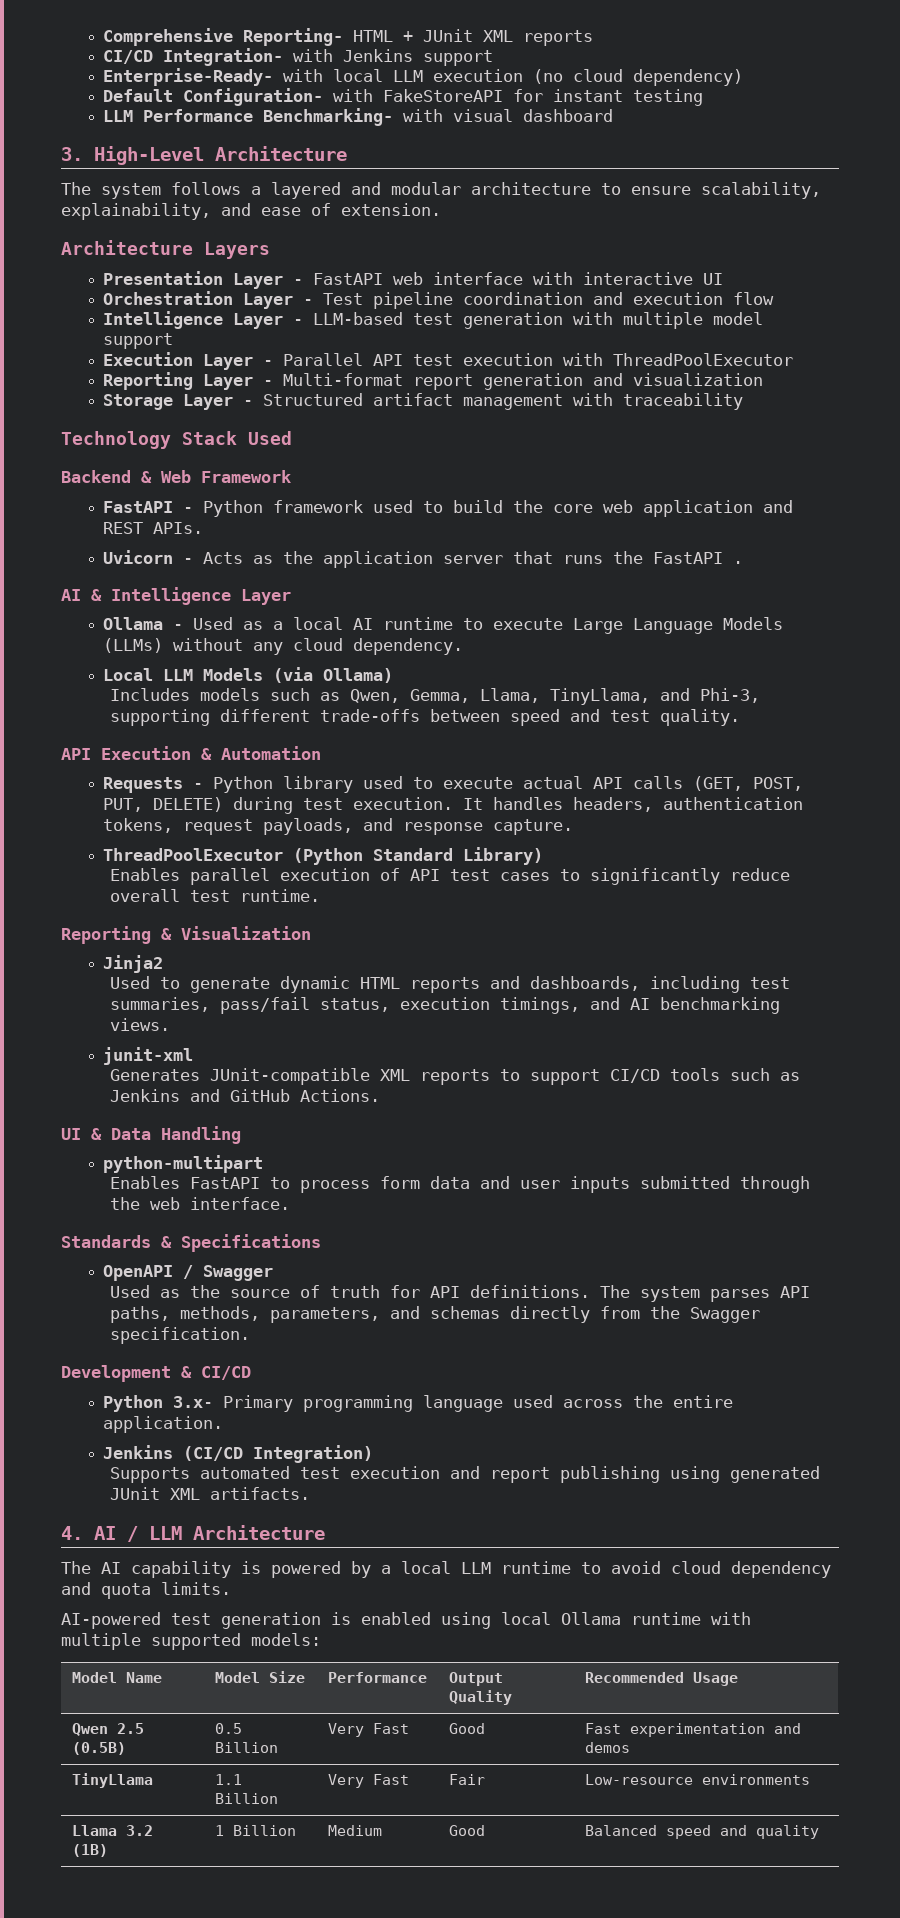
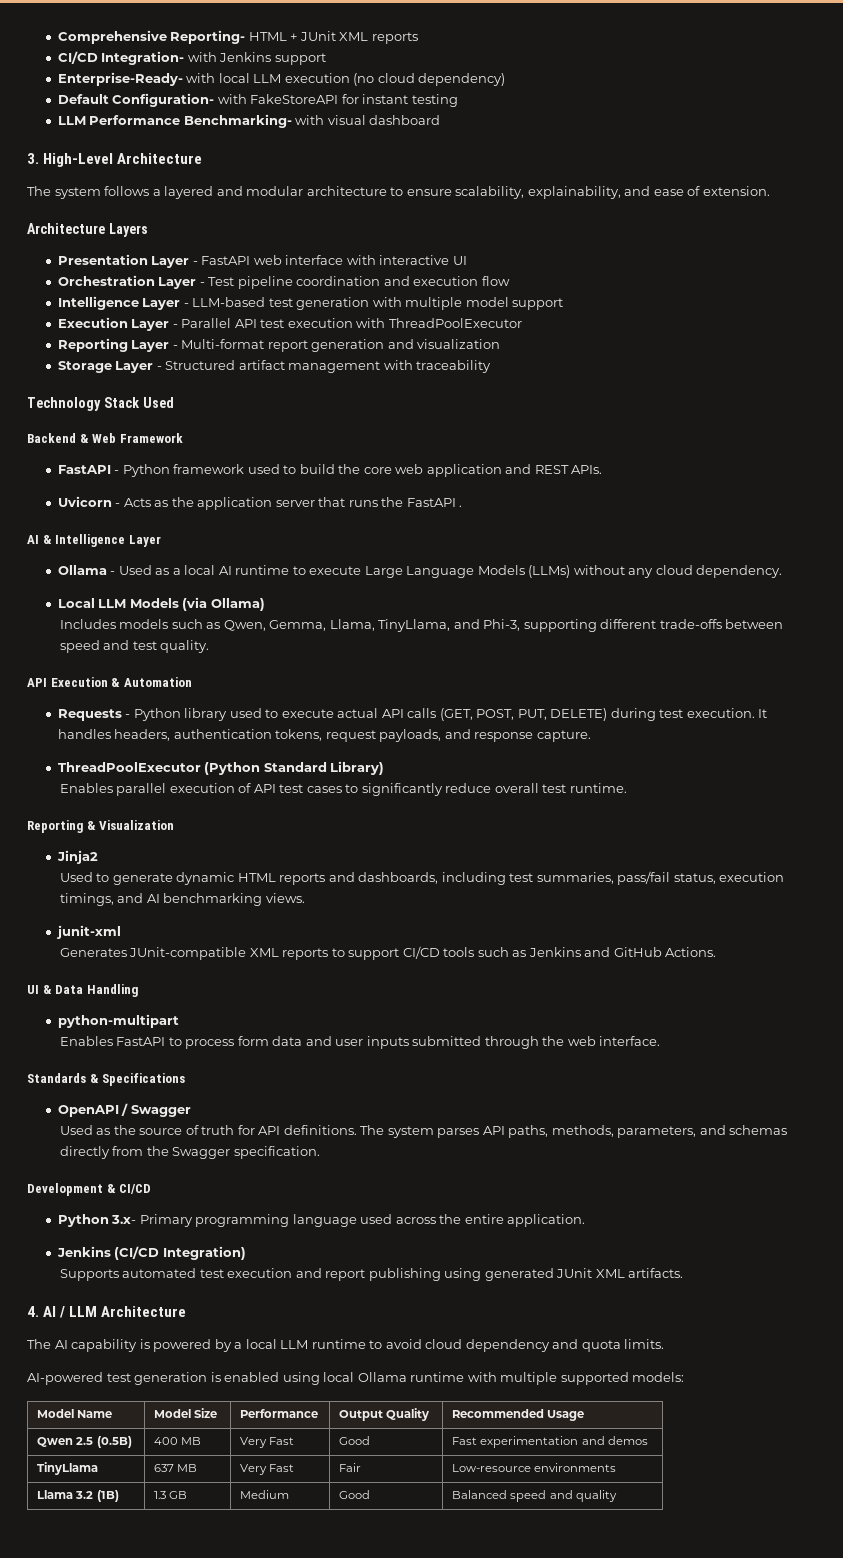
- Qwen 2.5 (0.5B) | 0.5 Billion | Very Fast | Good | Fast experimentation and demos
+ Qwen 2.5 (0.5B) | 400 MB | Very Fast | Good | Fast experimentation and demos
- TinyLlama | 1.1 Billion | Very Fast | Fair | Low-resource environments
+ TinyLlama | 637 MB | Very Fast | Fair | Low-resource environments
- Llama 3.2 (1B) | 1 Billion | Medium | Good | Balanced speed and quality
+ Llama 3.2 (1B) | 1.3 GB | Medium | Good | Balanced speed and quality

